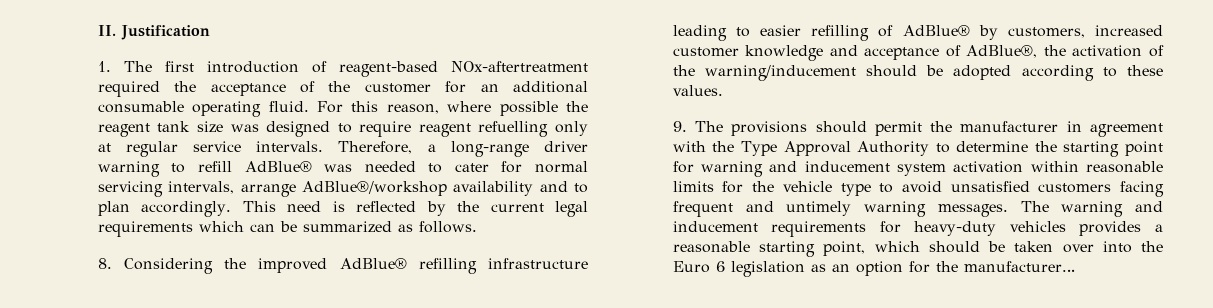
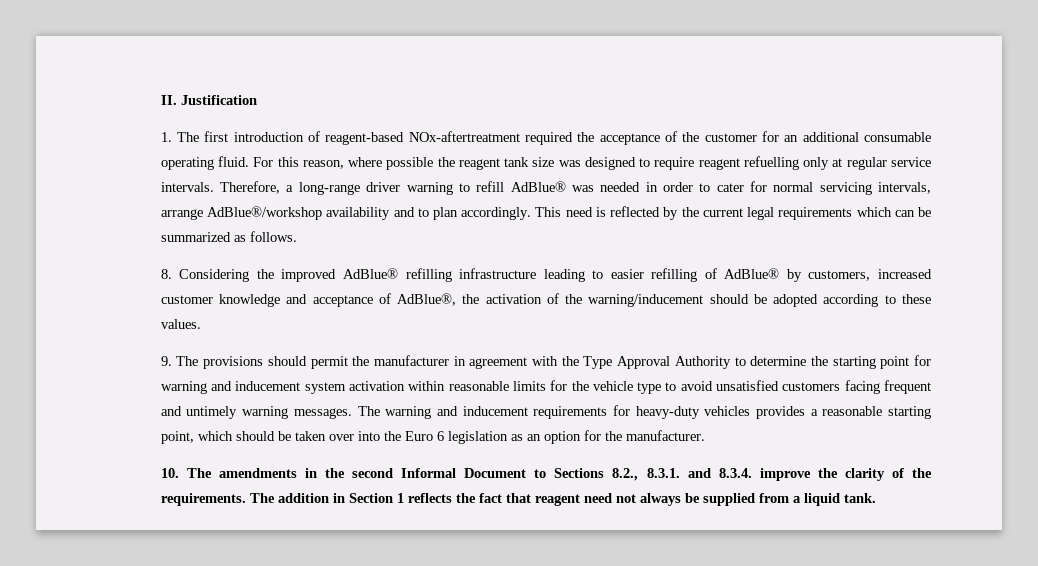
- Therefore, a long-range driver warning to refill AdBlue® was needed to cater for normal servicing intervals, arrange AdBlue®/workshop availability and to plan accordingly.
+ Therefore, a long-range driver warning to refill AdBlue® was needed in order to cater for normal servicing intervals, arrange AdBlue®/workshop availability and to plan accordingly.
- The warning and inducement requirements for heavy-duty vehicles provides a reasonable starting point, which should be taken over into the Euro 6 legislation as an option for the manufacturer...
+ The warning and inducement requirements for heavy-duty vehicles provides a reasonable starting point, which should be taken over into the Euro 6 legislation as an option for the manufacturer.
+ 10. The amendments in the second Informal Document to Sections 8.2., 8.3.1. and 8.3.4. improve the clarity of the requirements. The addition in Section 1 reflects the fact that reagent need not always be supplied from a liquid tank.

